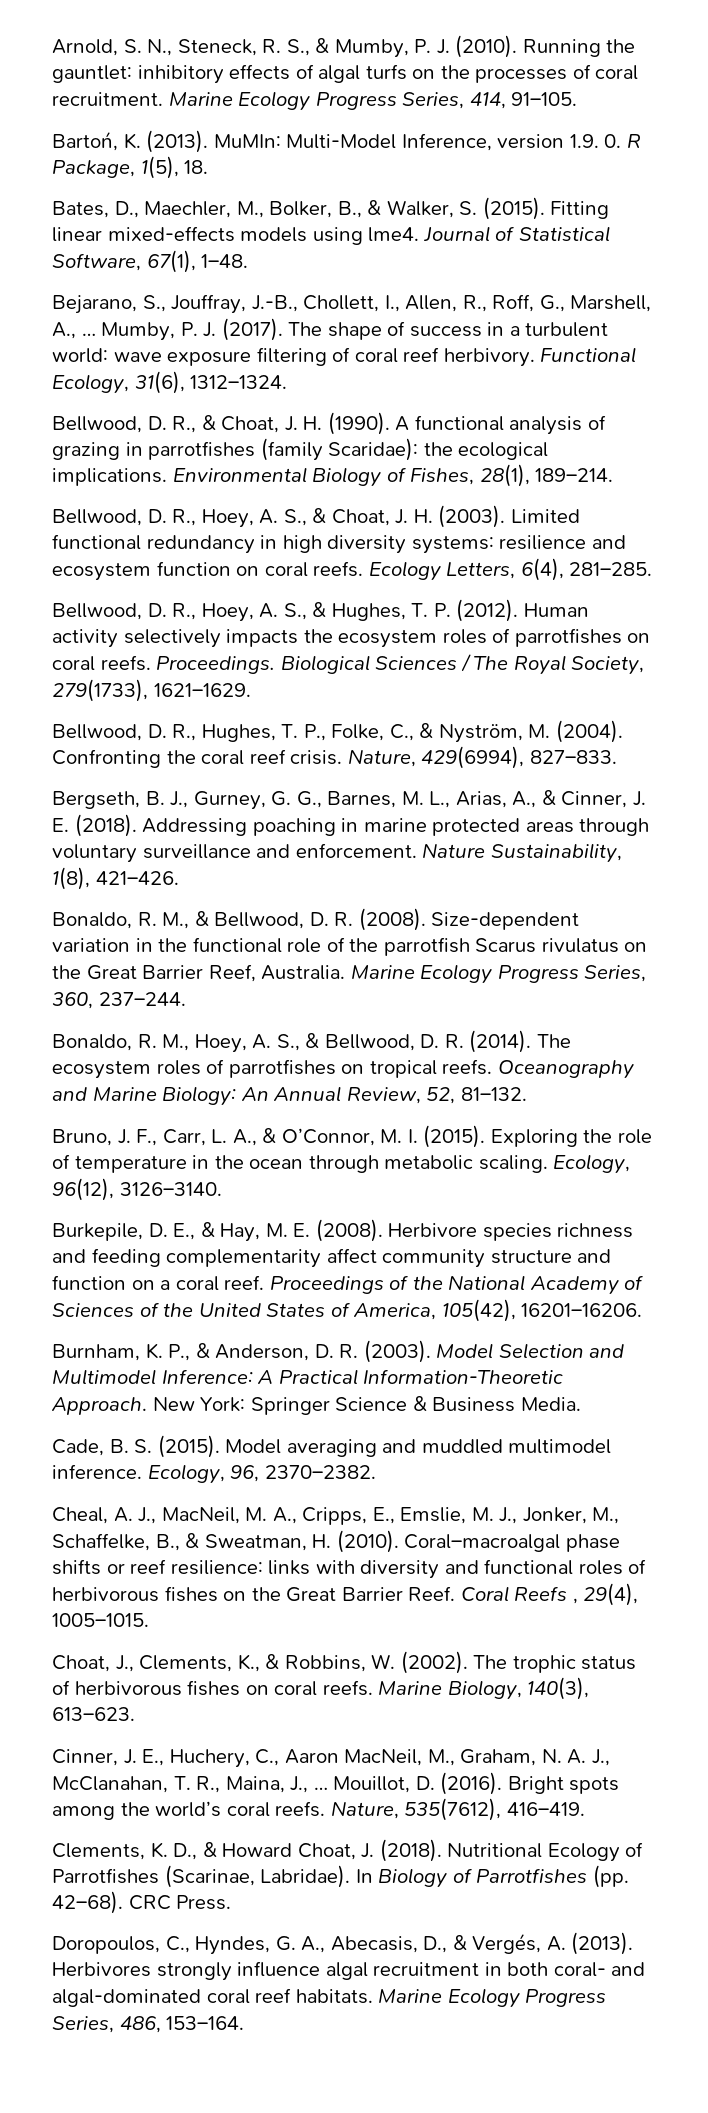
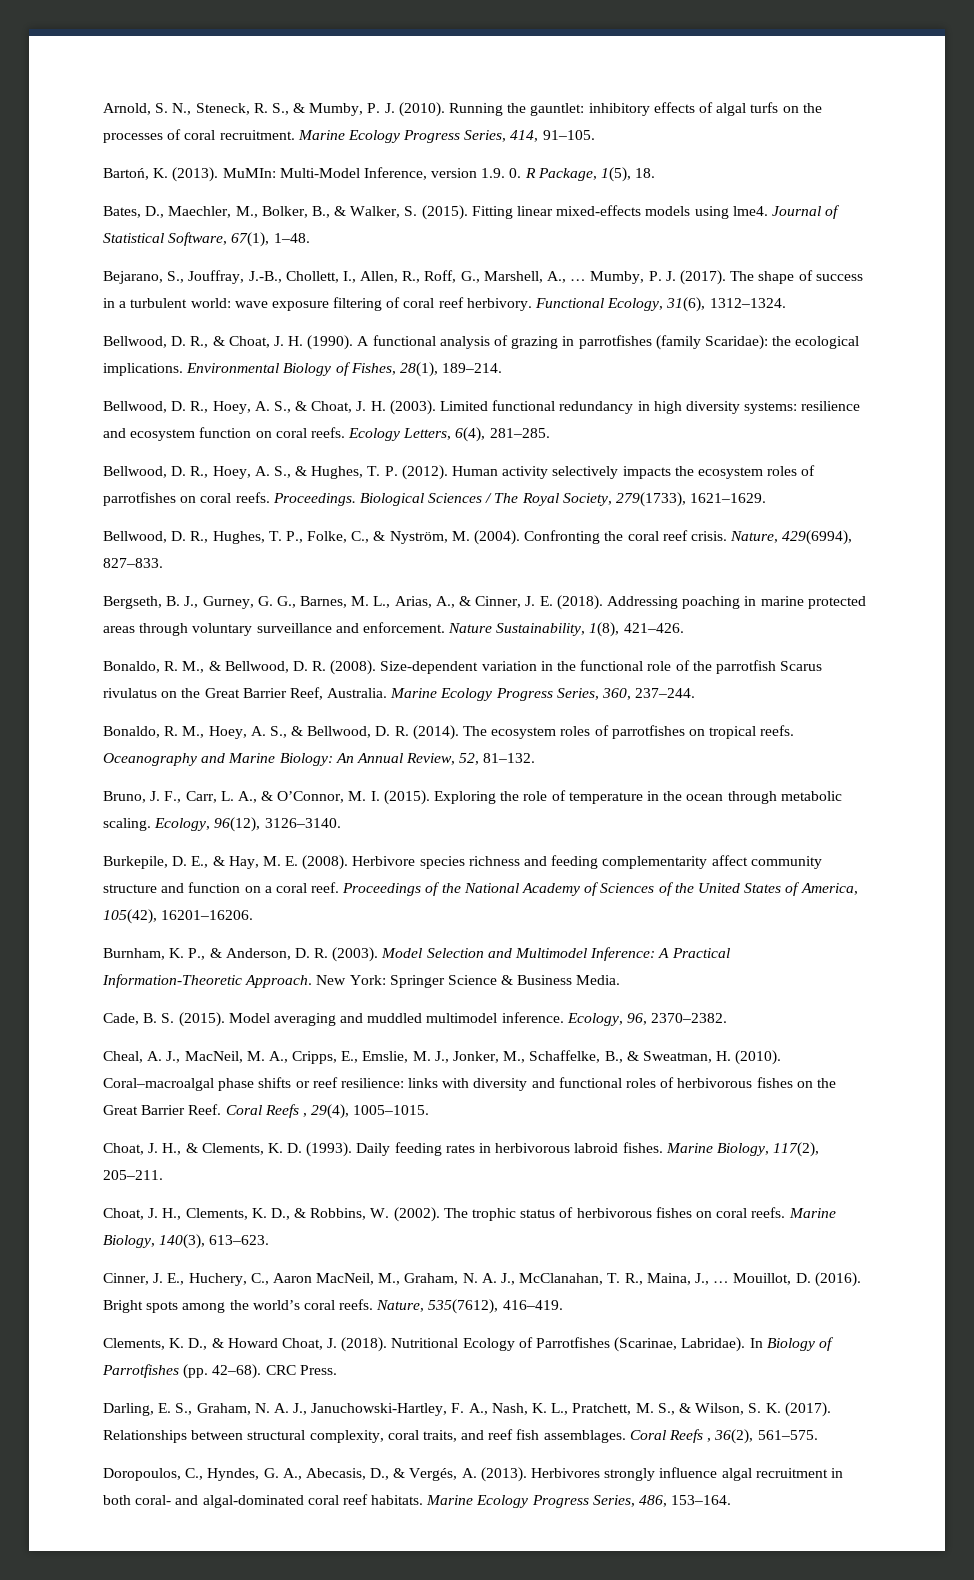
- Choat, J., Clements, K., & Robbins, W. (2002).
+ Choat, J. H., & Clements, K. D. (1993). Daily feeding rates in herbivorous labroid fishes. Marine Biology, 117(2), 205–211.
+ Choat, J. H., Clements, K. D., & Robbins, W. (2002).
+ Darling, E. S., Graham, N. A. J., Januchowski-Hartley, F. A., Nash, K. L., Pratchett, M. S., & Wilson, S. K. (2017). Relationships between structural complexity, coral traits, and reef fish assemblages. Coral Reefs , 36(2), 561–575.

